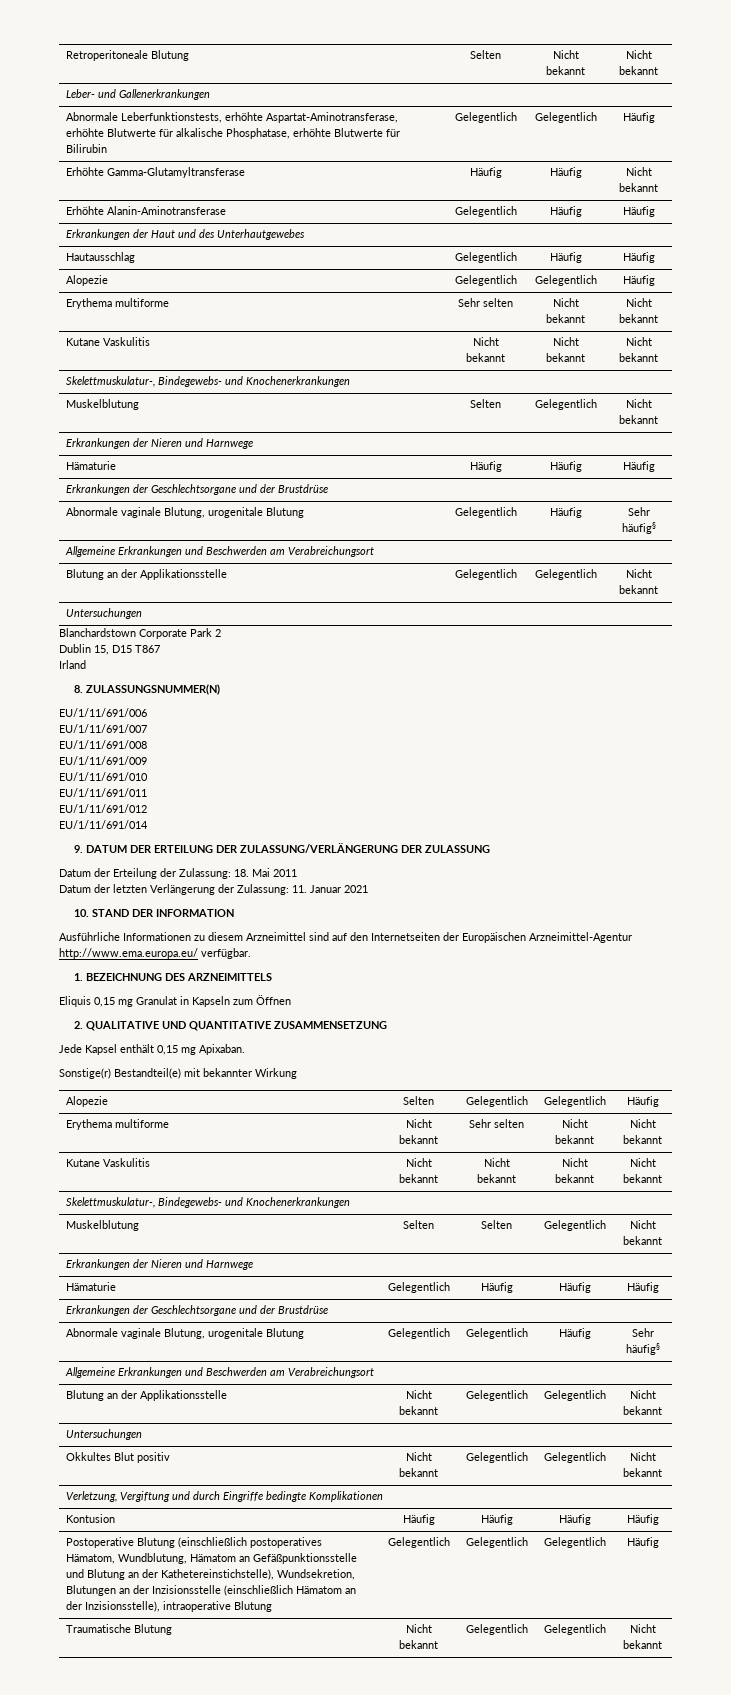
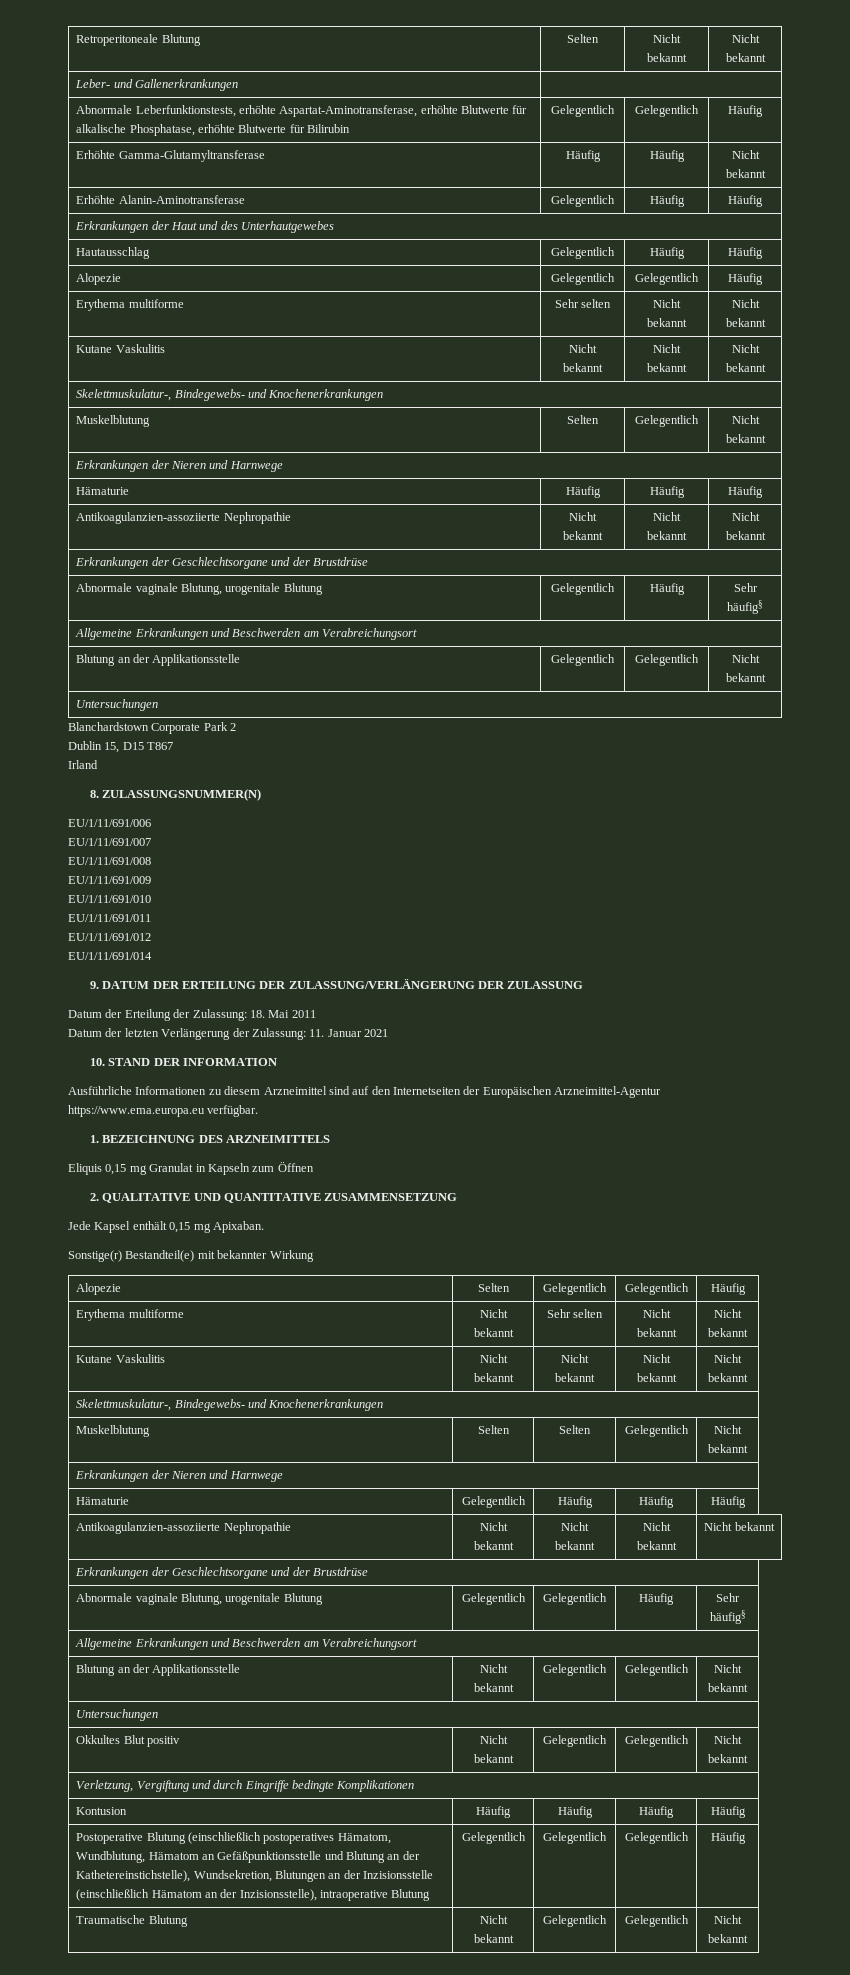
  Hämaturie | Häufig | Häufig | Häufig
+ Antikoagulanzien-assoziierte Nephropathie | Nicht bekannt | Nicht bekannt | Nicht bekannt
- Ausführliche Informationen zu diesem Arzneimittel sind auf den Internetseiten der Europäischen Arzneimittel-Agentur http://www.ema.europa.eu/ verfügbar.
+ Ausführliche Informationen zu diesem Arzneimittel sind auf den Internetseiten der Europäischen Arzneimittel-Agentur https://www.ema.europa.eu verfügbar.
+ Antikoagulanzien-assoziierte Nephropathie | Nicht bekannt | Nicht bekannt | Nicht bekannt | Nicht bekannt

